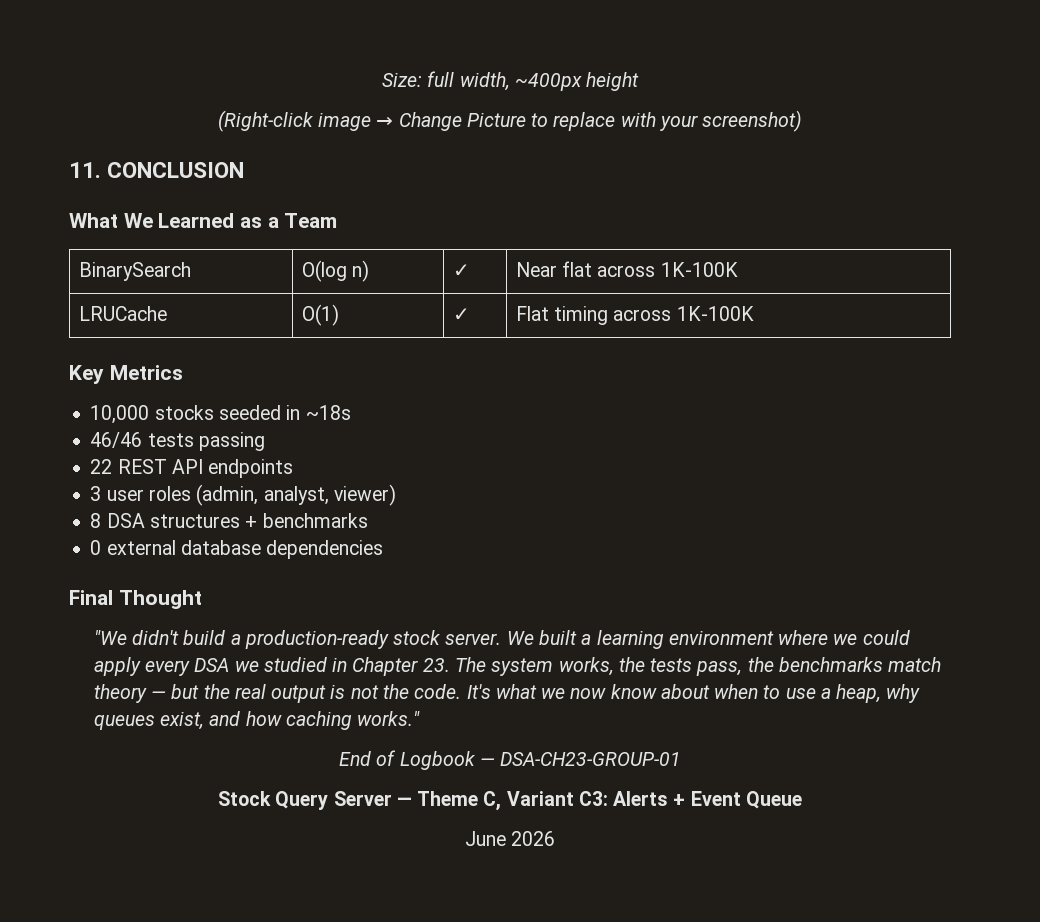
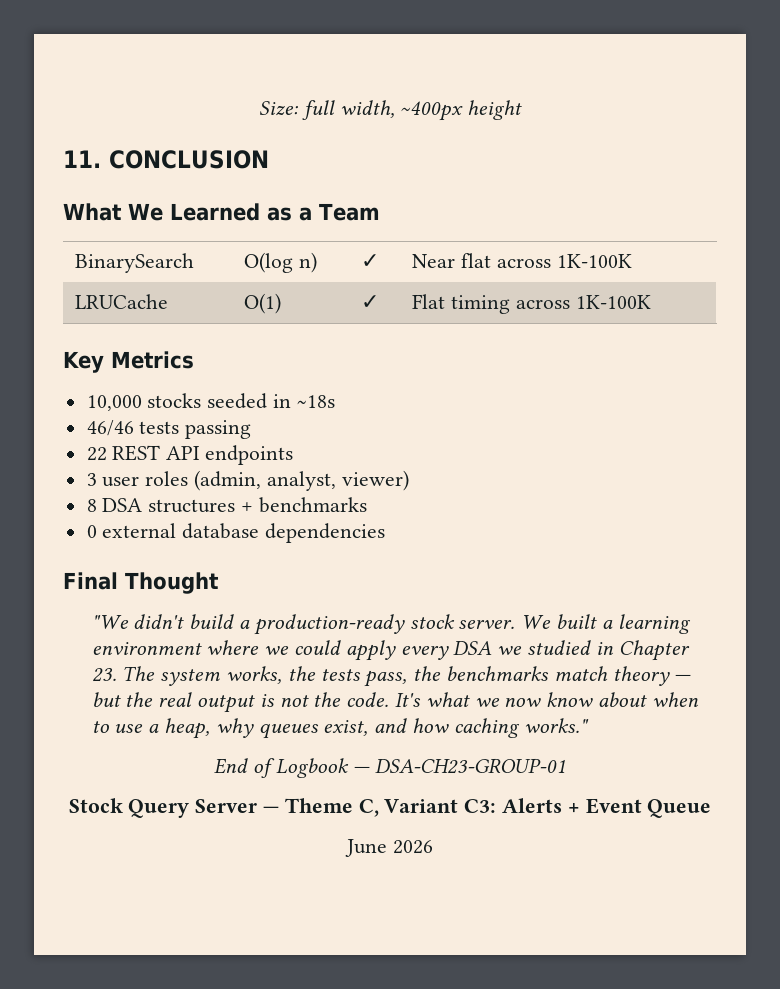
- (Right-click image → Change Picture to replace with your screenshot)

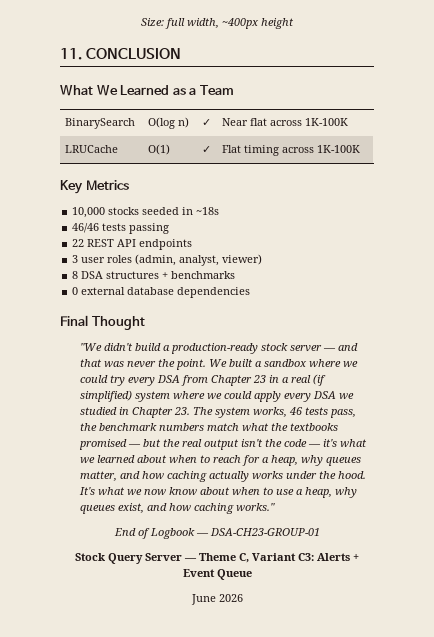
- "We didn't build a production-ready stock server. We built a learning environment where we could apply every DSA we studied in Chapter 23. The system works, the tests pass, the benchmarks match theory — but the real output is not the code.
+ "We didn't build a production-ready stock server — and that was never the point. We built a sandbox where we could try every DSA from Chapter 23 in a real (if simplified) system where we could apply every DSA we studied in Chapter 23. The system works, 46 tests pass, the benchmark numbers match what the textbooks promised — but the real output isn't the code — it's what we learned about when to reach for a heap, why queues matter, and how caching actually works under the hood.

